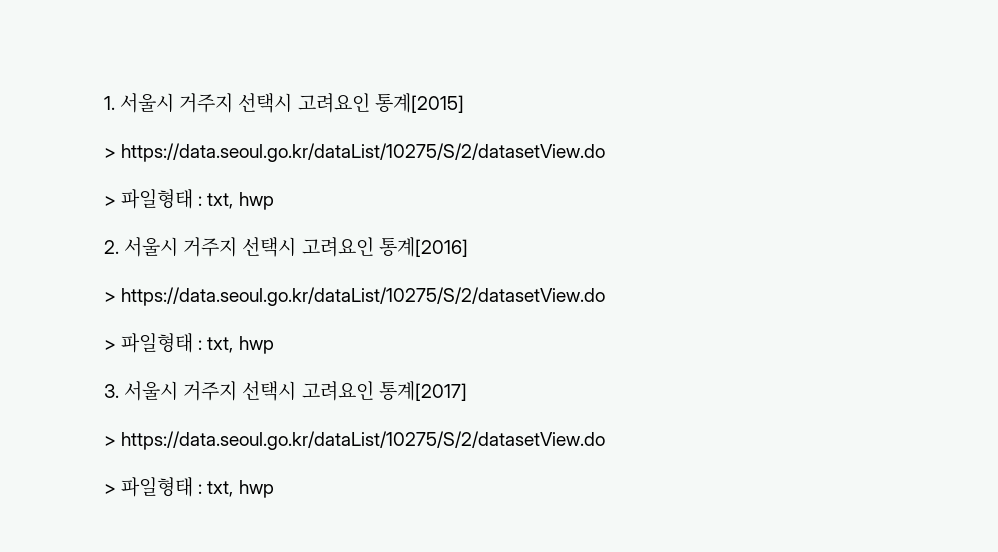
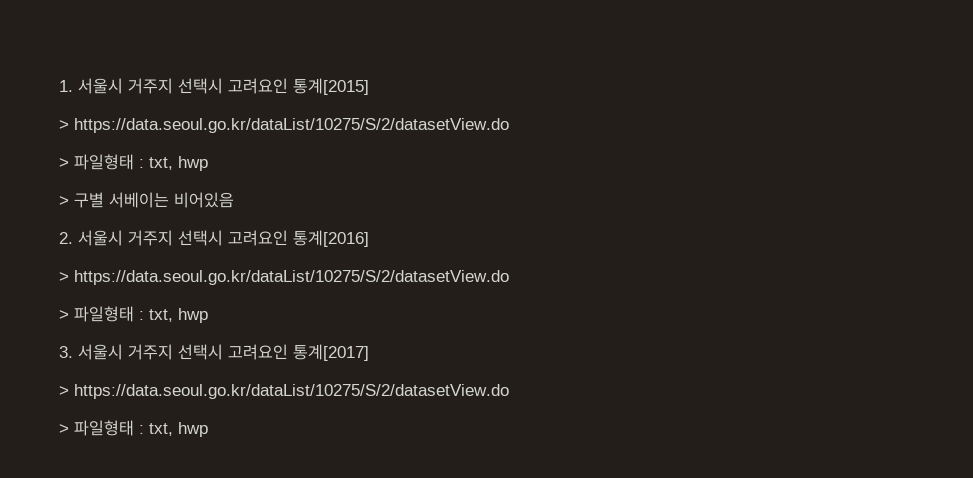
+ > 구별 서베이는 비어있음

